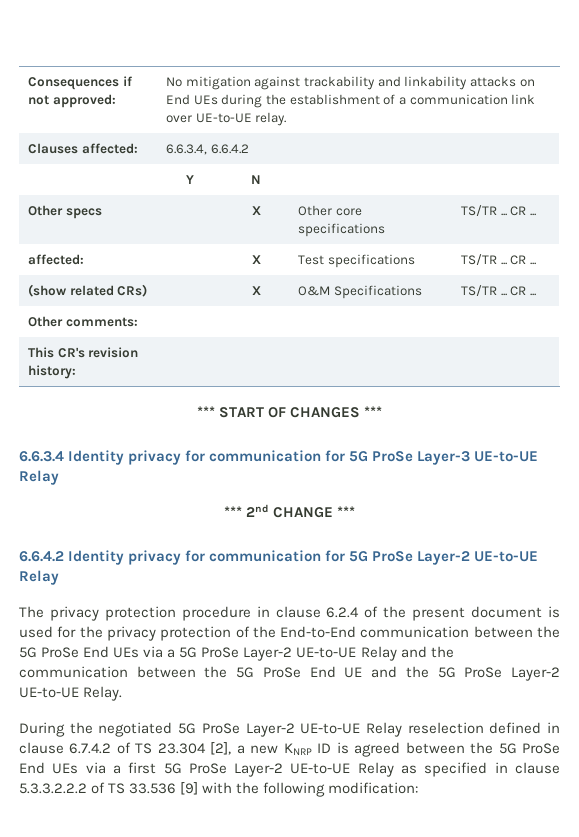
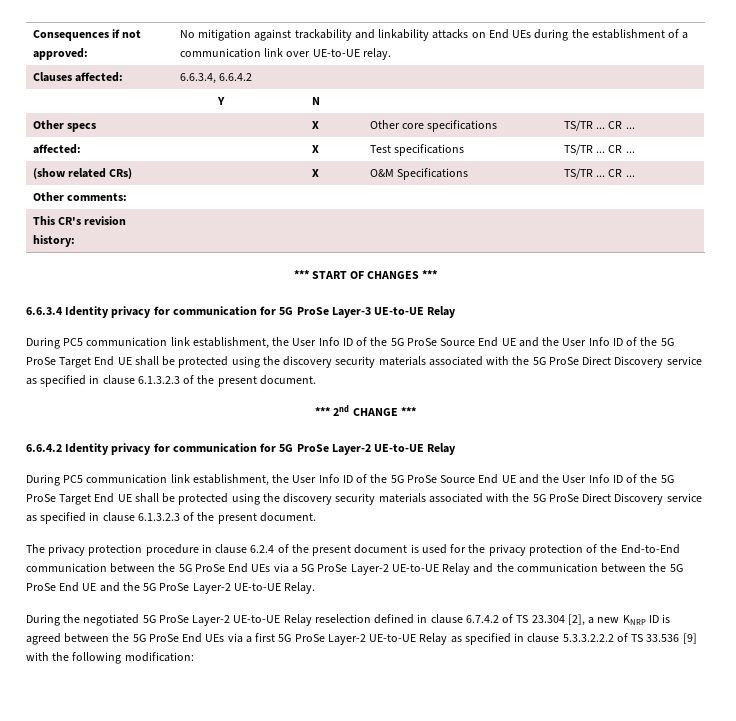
  6.6.3.4 Identity privacy for communication for 5G ProSe Layer-3 UE-to-UE Relay
+ During PC5 communication link establishment, the User Info ID of the 5G ProSe Source End UE and the User Info ID of the 5G ProSe Target End UE shall be protected using the discovery security materials associated with the 5G ProSe Direct Discovery service as specified in clause 6.1.3.2.3 of the present document.
  6.6.4.2 Identity privacy for communication for 5G ProSe Layer-2 UE-to-UE Relay
+ During PC5 communication link establishment, the User Info ID of the 5G ProSe Source End UE and the User Info ID of the 5G ProSe Target End UE shall be protected using the discovery security materials associated with the 5G ProSe Direct Discovery service as specified in clause 6.1.3.2.3 of the present document.

